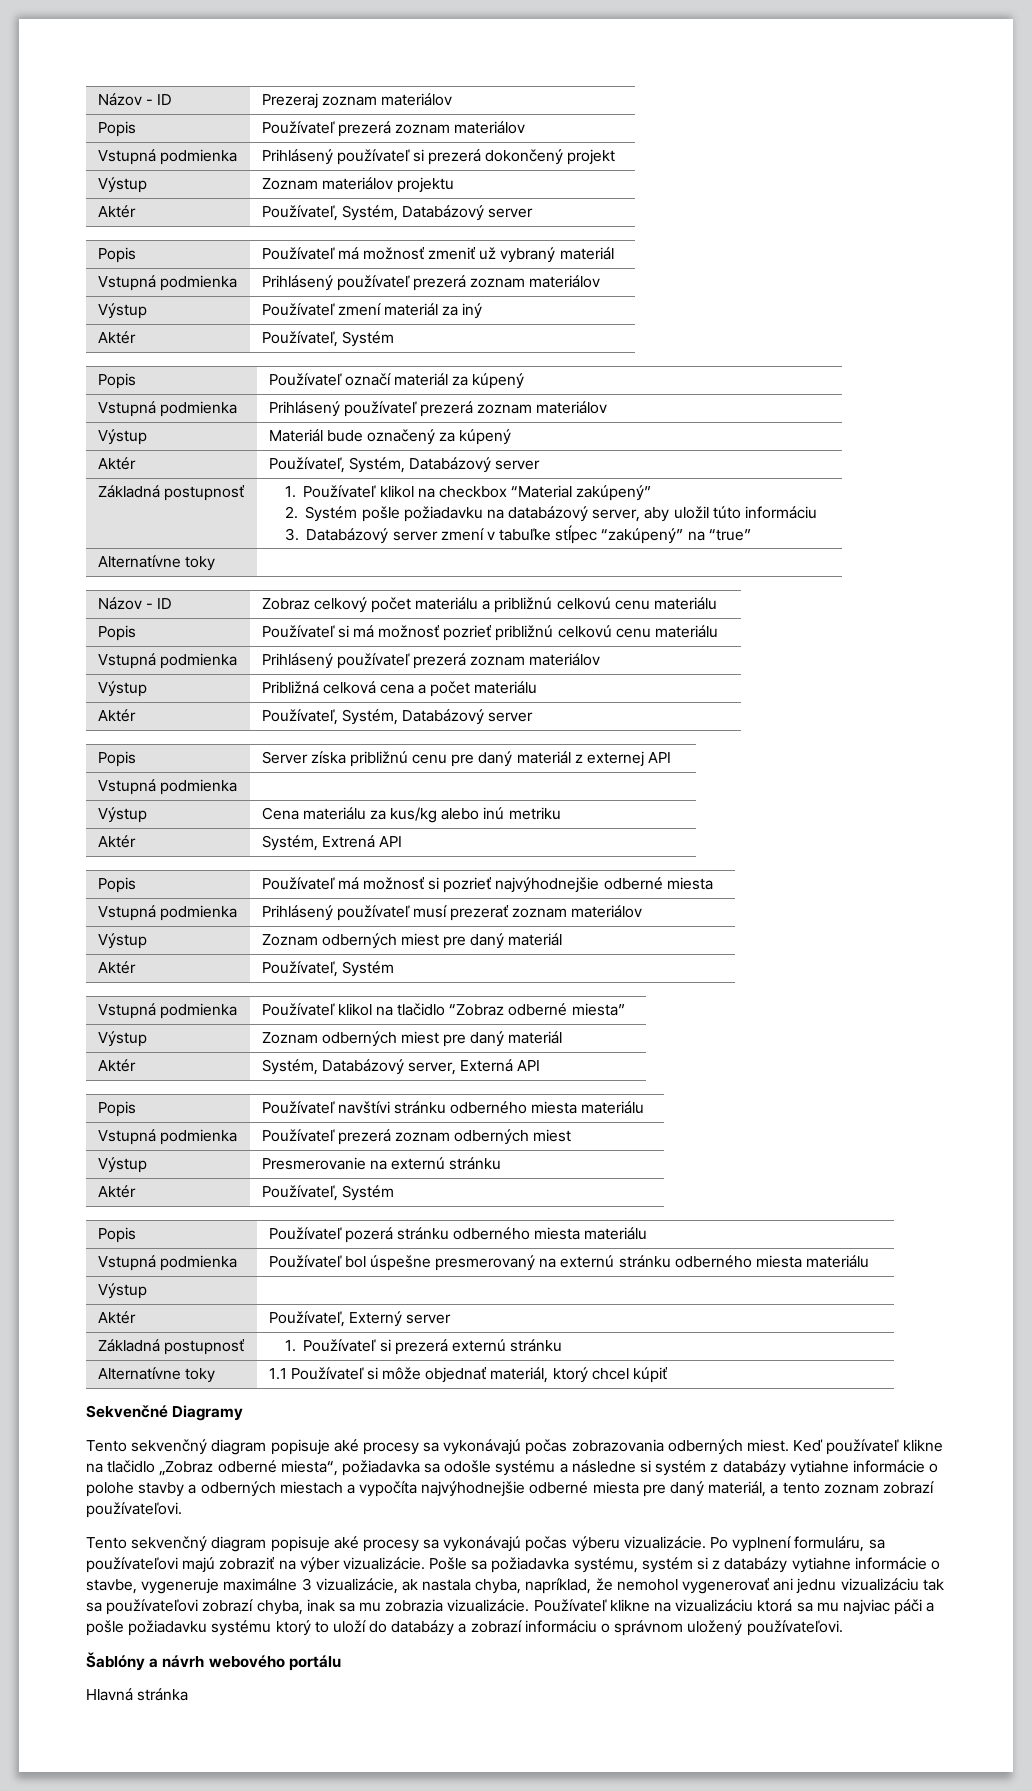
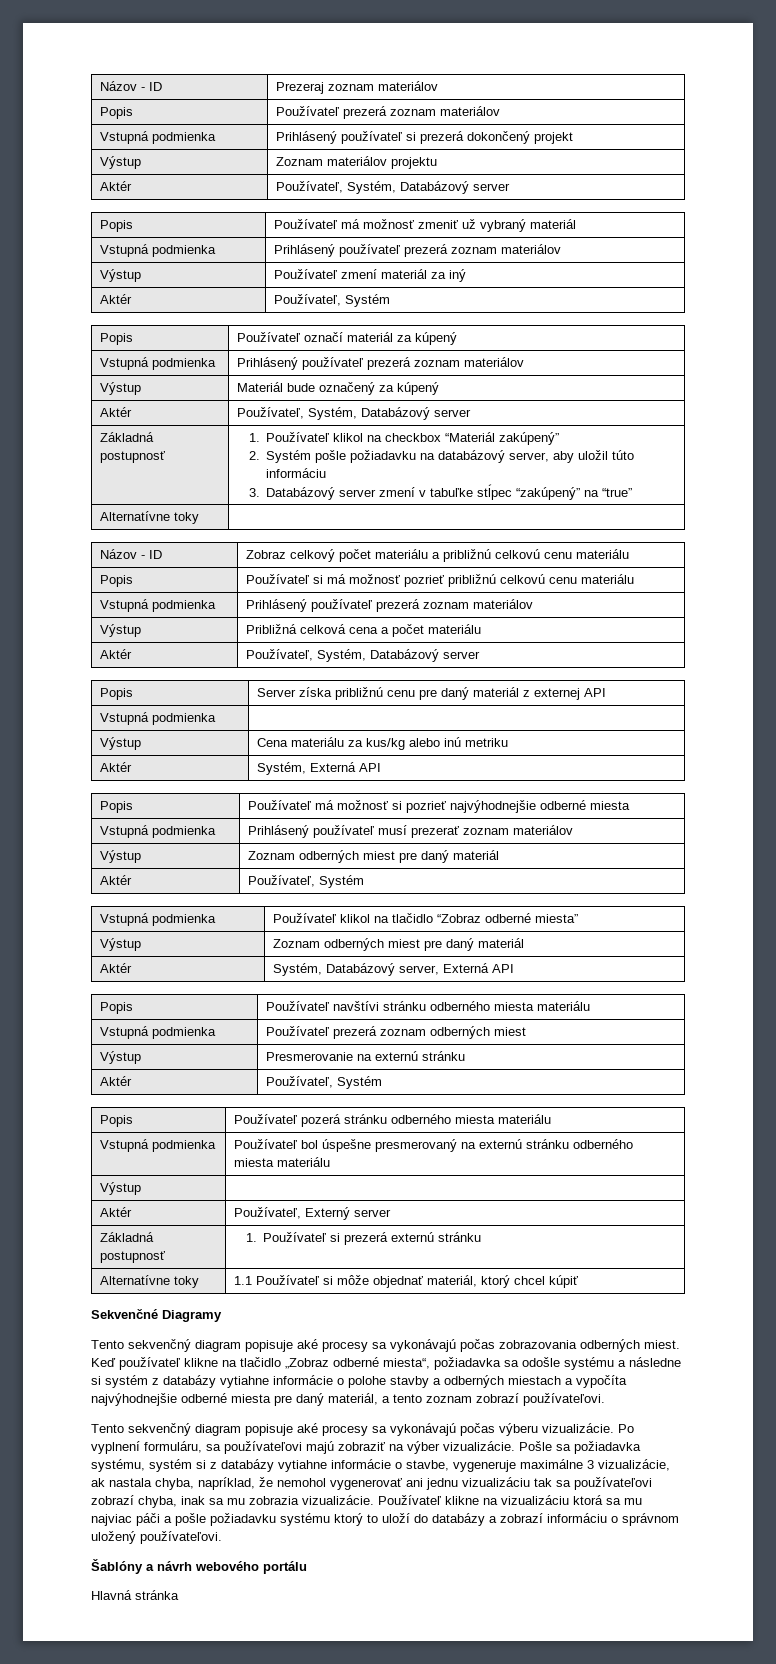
- Základná postupnosť | 1. Používateľ klikol na checkbox “Material zakúpený”
+ Základná postupnosť | 1. Používateľ klikol na checkbox “Materiál zakúpený”
- Aktér | Systém, Extrená API
+ Aktér | Systém, Externá API

